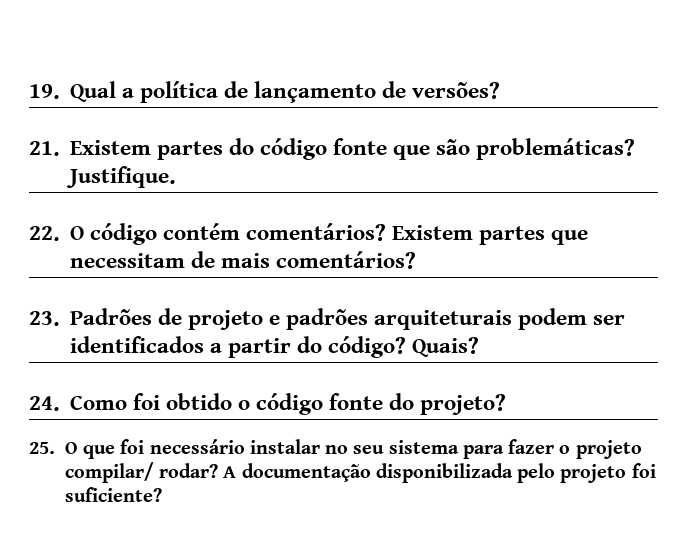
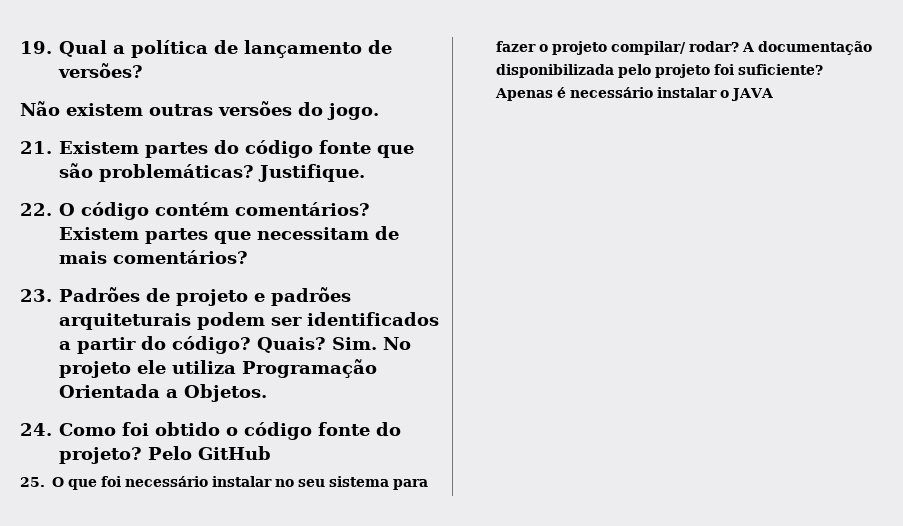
+ Não existem outras versões do jogo.
+ Sim. No projeto ele utiliza Programação Orientada a Objetos.
+ Pelo GitHub
+ Apenas é necessário instalar o JAVA

